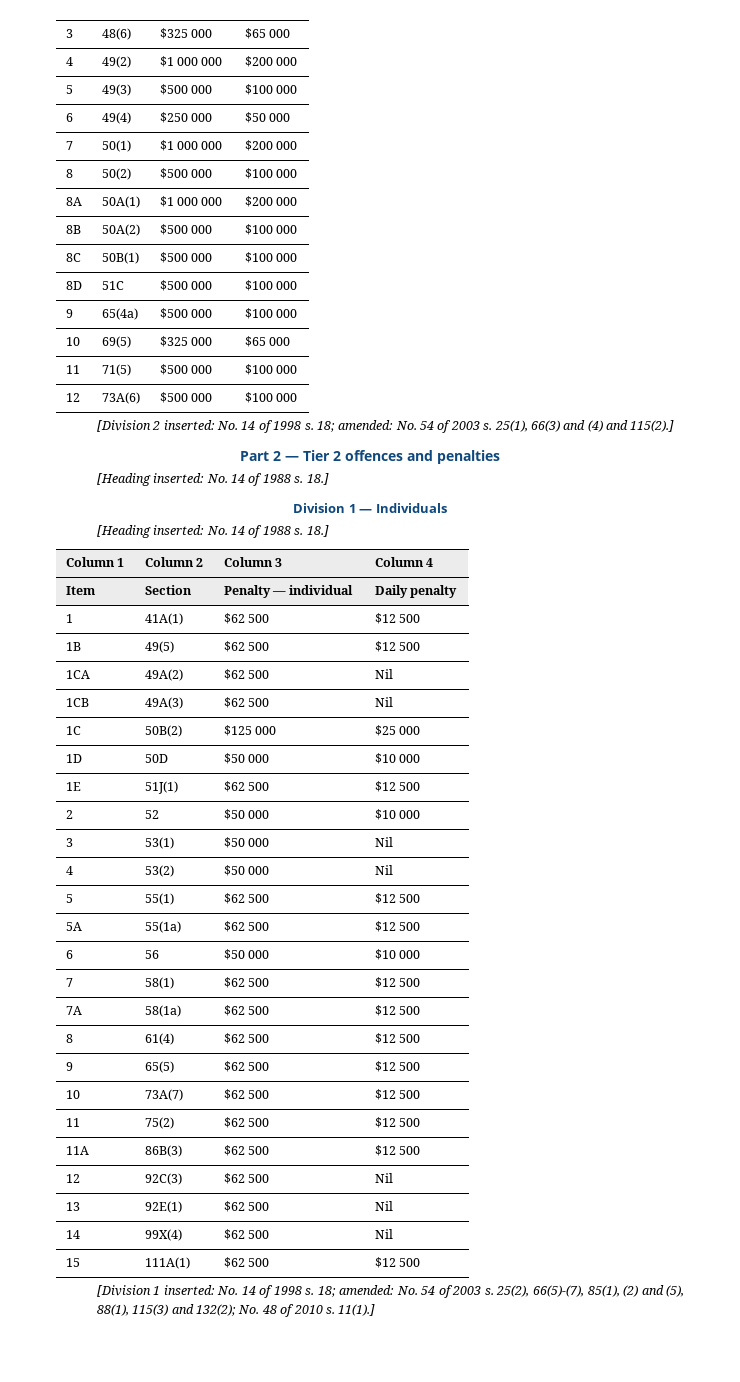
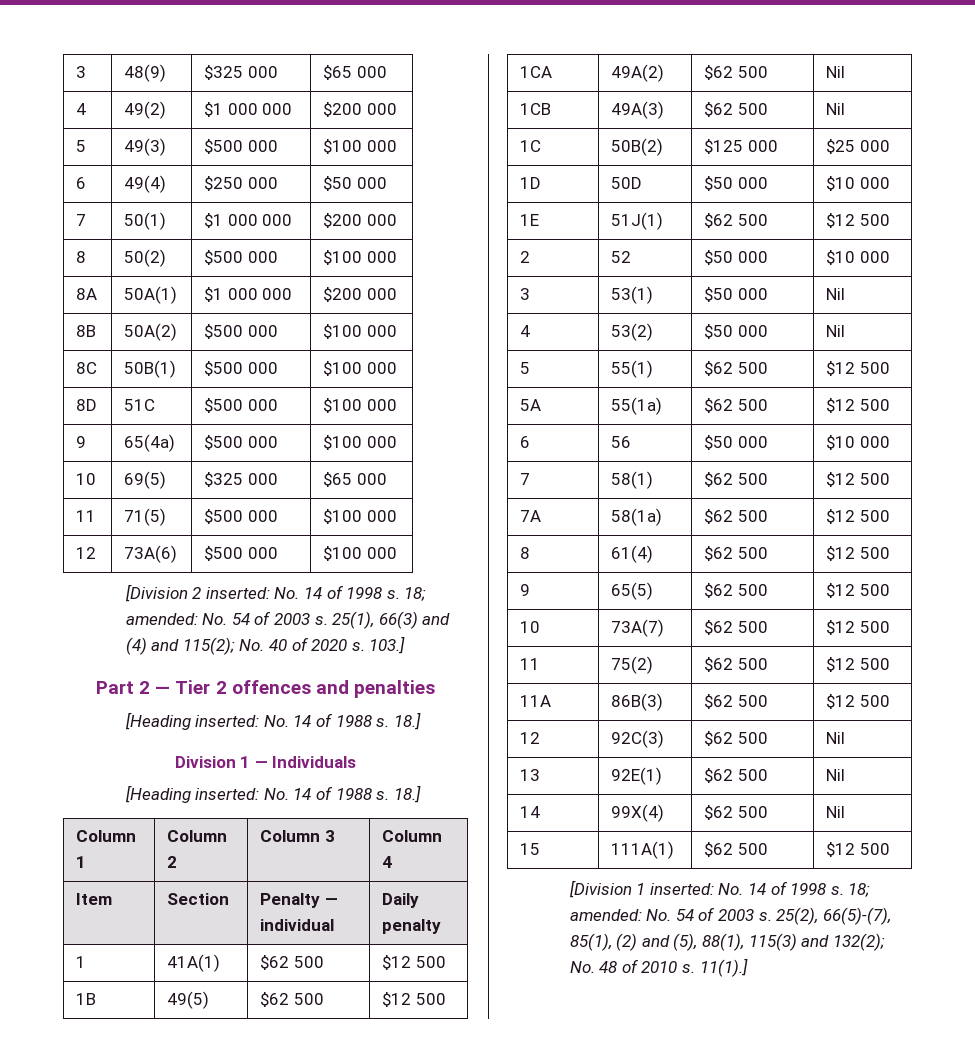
- 3 | 48(6) | $325 000 | $65 000
+ 3 | 48(9) | $325 000 | $65 000
- 25(1), 66(3) and (4) and 115(2).]
+ 25(1), 66(3) and (4) and 115(2); No. 40 of 2020 s. 103.]

